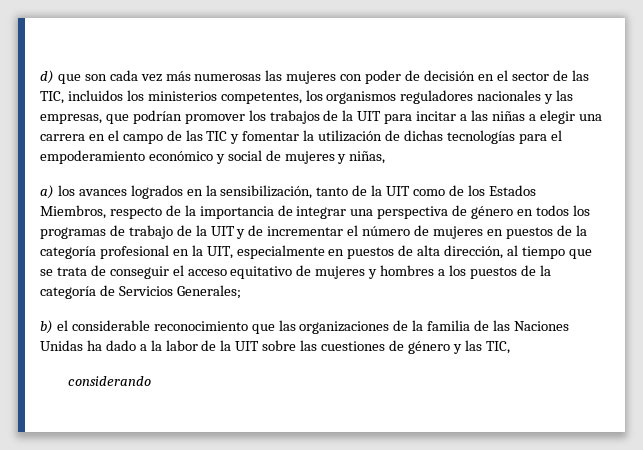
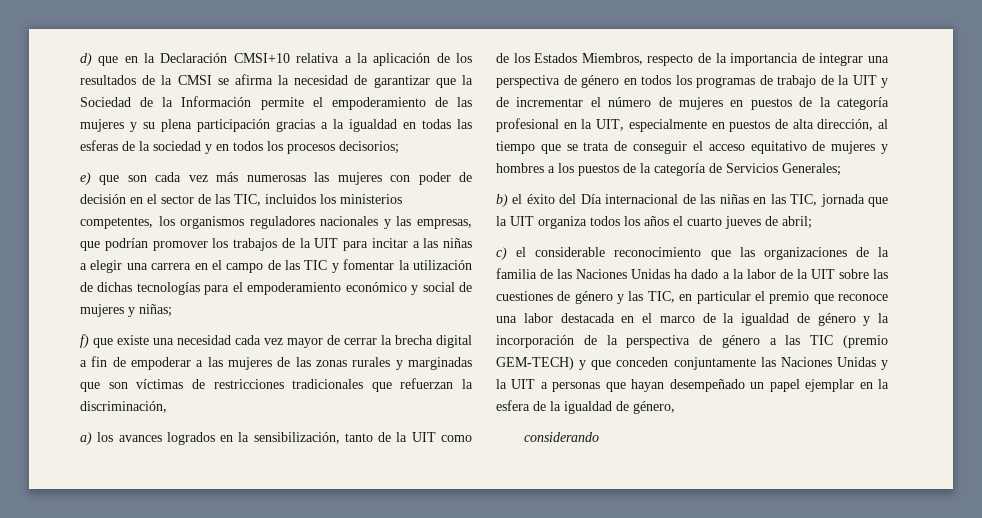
- d) que son cada vez más numerosas las mujeres con poder de decisión en el sector de las TIC, incluidos los ministerios competentes, los organismos reguladores nacionales y las empresas, que podrían promover los trabajos de la UIT para incitar a las niñas a elegir una carrera en el campo de las TIC y fomentar la utilización de dichas tecnologías para el empoderamiento económico y social de mujeres y niñas,
+ d) que en la Declaración CMSI+10 relativa a la aplicación de los resultados de la CMSI se afirma la necesidad de garantizar que la Sociedad de la Información permite el empoderamiento de las mujeres y su plena participación gracias a la igualdad en todas las esferas de la sociedad y en todos los procesos decisorios;
+ e) que son cada vez más numerosas las mujeres con poder de decisión en el sector de las TIC, incluidos los ministerios competentes, los organismos reguladores nacionales y las empresas, que podrían promover los trabajos de la UIT para incitar a las niñas a elegir una carrera en el campo de las TIC y fomentar la utilización de dichas tecnologías para el empoderamiento económico y social de mujeres y niñas;
+ f) que existe una necesidad cada vez mayor de cerrar la brecha digital a fin de empoderar a las mujeres de las zonas rurales y marginadas que son víctimas de restricciones tradicionales que refuerzan la discriminación,
- b) el considerable reconocimiento que las organizaciones de la familia de las Naciones Unidas ha dado a la labor de la UIT sobre las cuestiones de género y las TIC,
+ b) el éxito del Día internacional de las niñas en las TIC, jornada que la UIT organiza todos los años el cuarto jueves de abril;
+ c) el considerable reconocimiento que las organizaciones de la familia de las Naciones Unidas ha dado a la labor de la UIT sobre las cuestiones de género y las TIC, en particular el premio que reconoce una labor destacada en el marco de la igualdad de género y la incorporación de la perspectiva de género a las TIC (premio GEM-TECH) y que conceden conjuntamente las Naciones Unidas y la UIT a personas que hayan desempeñado un papel ejemplar en la esfera de la igualdad de género,

